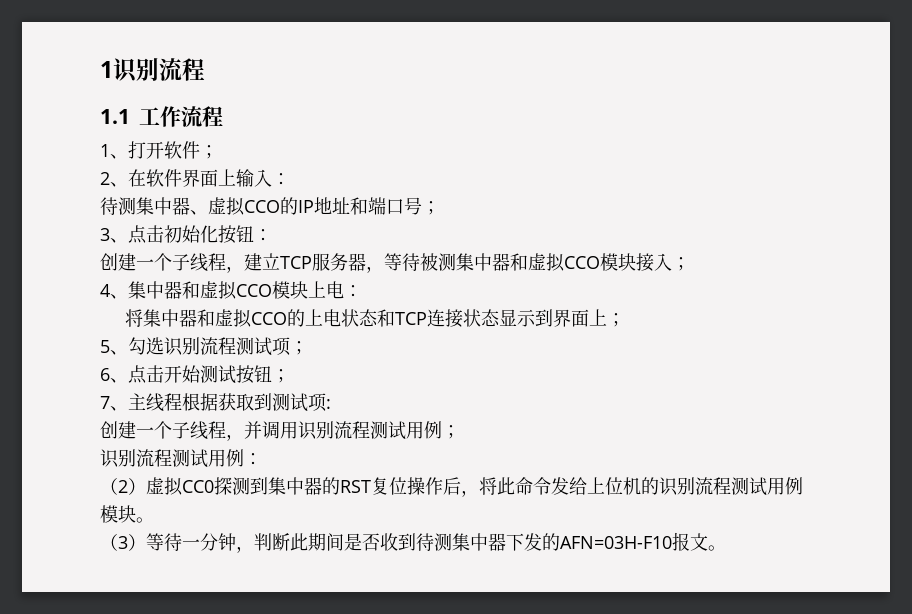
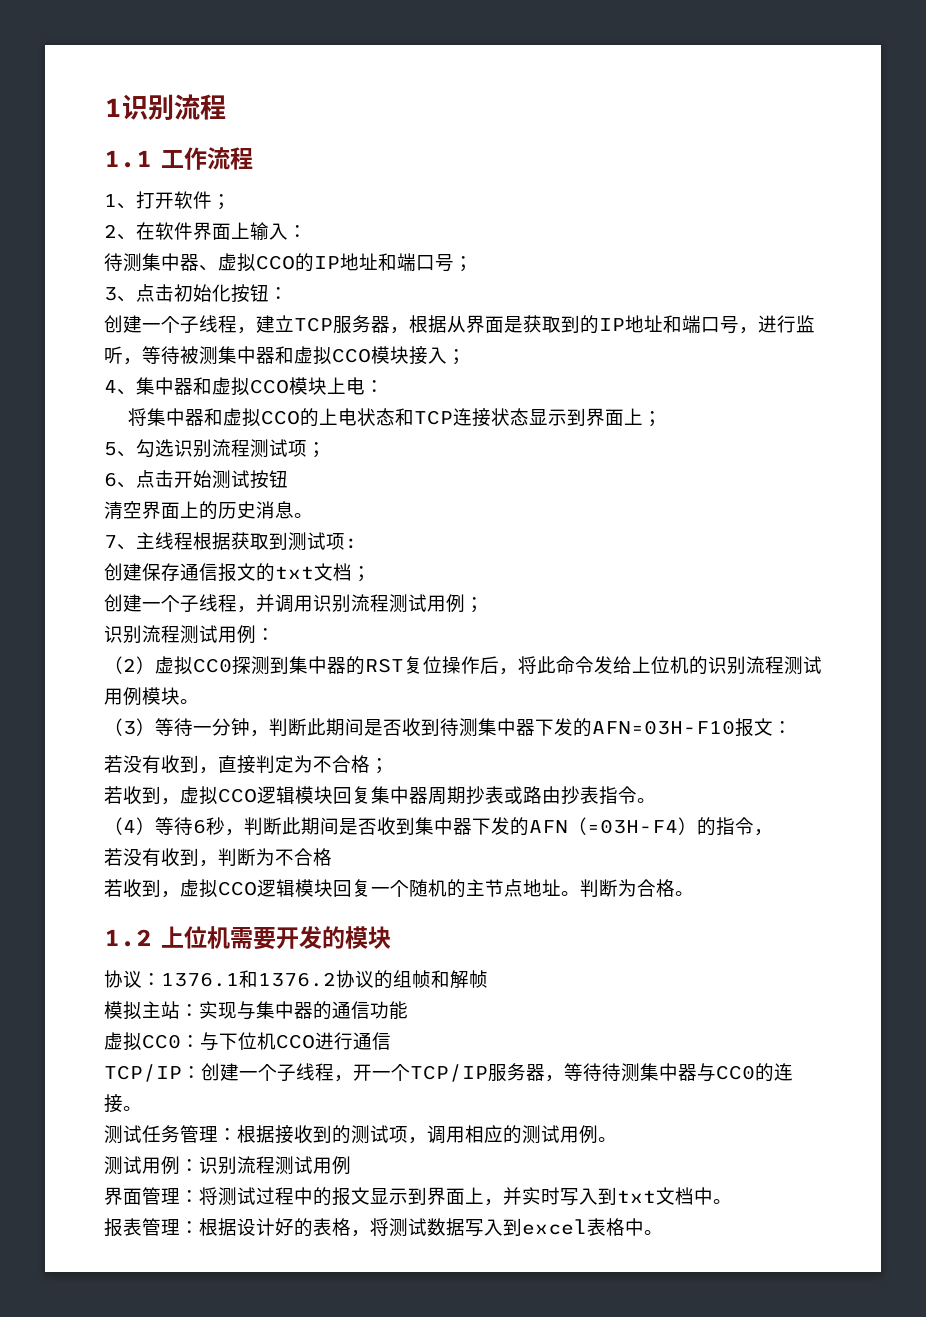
- 创建一个子线程，建立TCP服务器，等待被测集中器和虚拟CCO模块接入；
+ 创建一个子线程，建立TCP服务器，根据从界面是获取到的IP地址和端口号，进行监听，等待被测集中器和虚拟CCO模块接入；
- 6、点击开始测试按钮；
+ 6、点击开始测试按钮
+ 清空界面上的历史消息。
+ 创建保存通信报文的txt文档；
- （3）等待一分钟，判断此期间是否收到待测集中器下发的AFN=03H-F10报文。
+ （3）等待一分钟，判断此期间是否收到待测集中器下发的AFN=03H-F10报文：
+ 若没有收到，直接判定为不合格；
+ 若收到，虚拟CCO逻辑模块回复集中器周期抄表或路由抄表指令。
+ （4）等待6秒，判断此期间是否收到集中器下发的AFN（=03H-F4）的指令，
+ 若没有收到，判断为不合格
+ 若收到，虚拟CCO逻辑模块回复一个随机的主节点地址。判断为合格。
+ 1.2上位机需要开发的模块
+ 协议：1376.1和1376.2协议的组帧和解帧
+ 模拟主站：实现与集中器的通信功能
+ 虚拟CC0：与下位机CCO进行通信
+ TCP/IP：创建一个子线程，开一个TCP/IP服务器，等待待测集中器与CC0的连接。
+ 测试任务管理：根据接收到的测试项，调用相应的测试用例。
+ 测试用例：识别流程测试用例
+ 界面管理：将测试过程中的报文显示到界面上，并实时写入到txt文档中。
+ 报表管理：根据设计好的表格，将测试数据写入到excel表格中。

